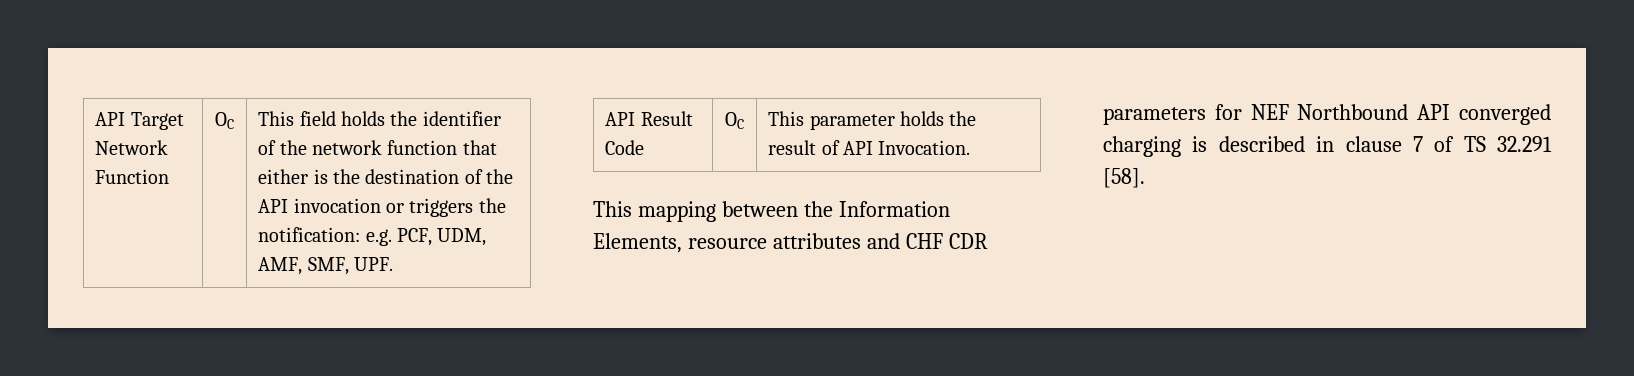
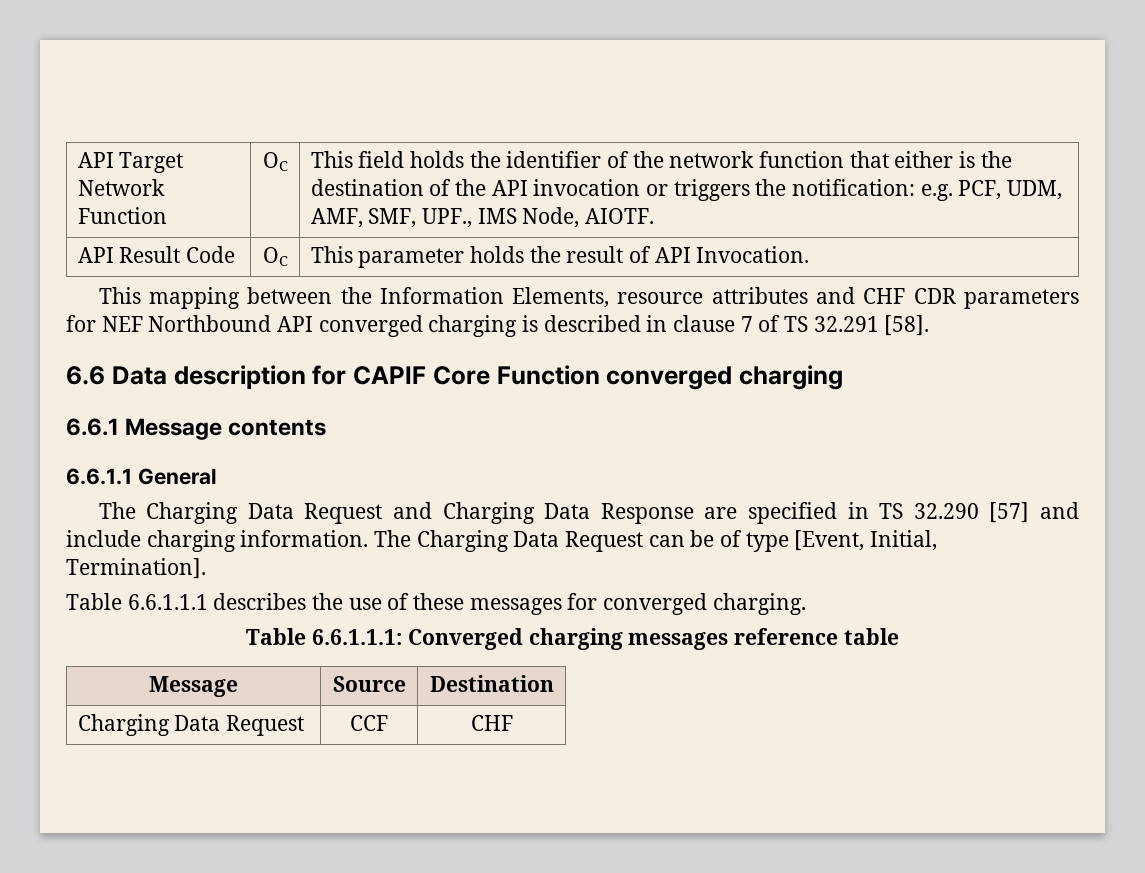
- API Target Network Function | OC | This field holds the identifier of the network function that either is the destination of the API invocation or triggers the notification: e.g. PCF, UDM, AMF, SMF, UPF.
+ API Target Network Function | OC | This field holds the identifier of the network function that either is the destination of the API invocation or triggers the notification: e.g. PCF, UDM, AMF, SMF, UPF., IMS Node, AIOTF.
+ 6.6 Data description for CAPIF Core Function converged charging
+ 6.6.1 Message contents
+ 6.6.1.1 General
+ The Charging Data Request and Charging Data Response are specified in TS 32.290 [57] and include charging information. The Charging Data Request can be of type [Event, Initial, Termination].
+ Table 6.6.1.1.1 describes the use of these messages for converged charging.
+ Table 6.6.1.1.1: Converged charging messages reference table
+ Message | Source | Destination
+ Charging Data Request | CCF | CHF

